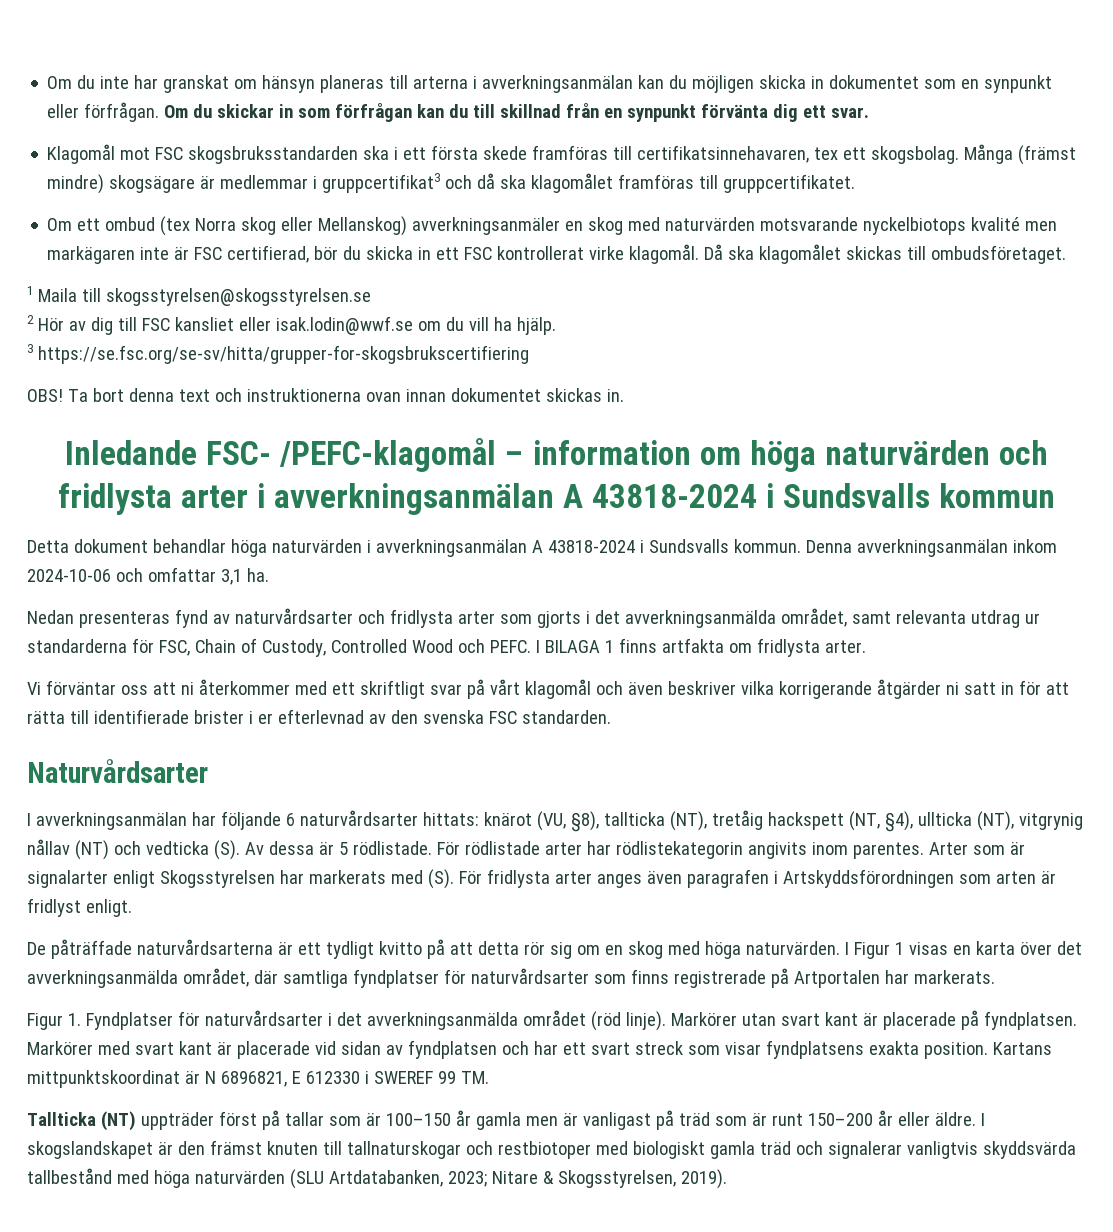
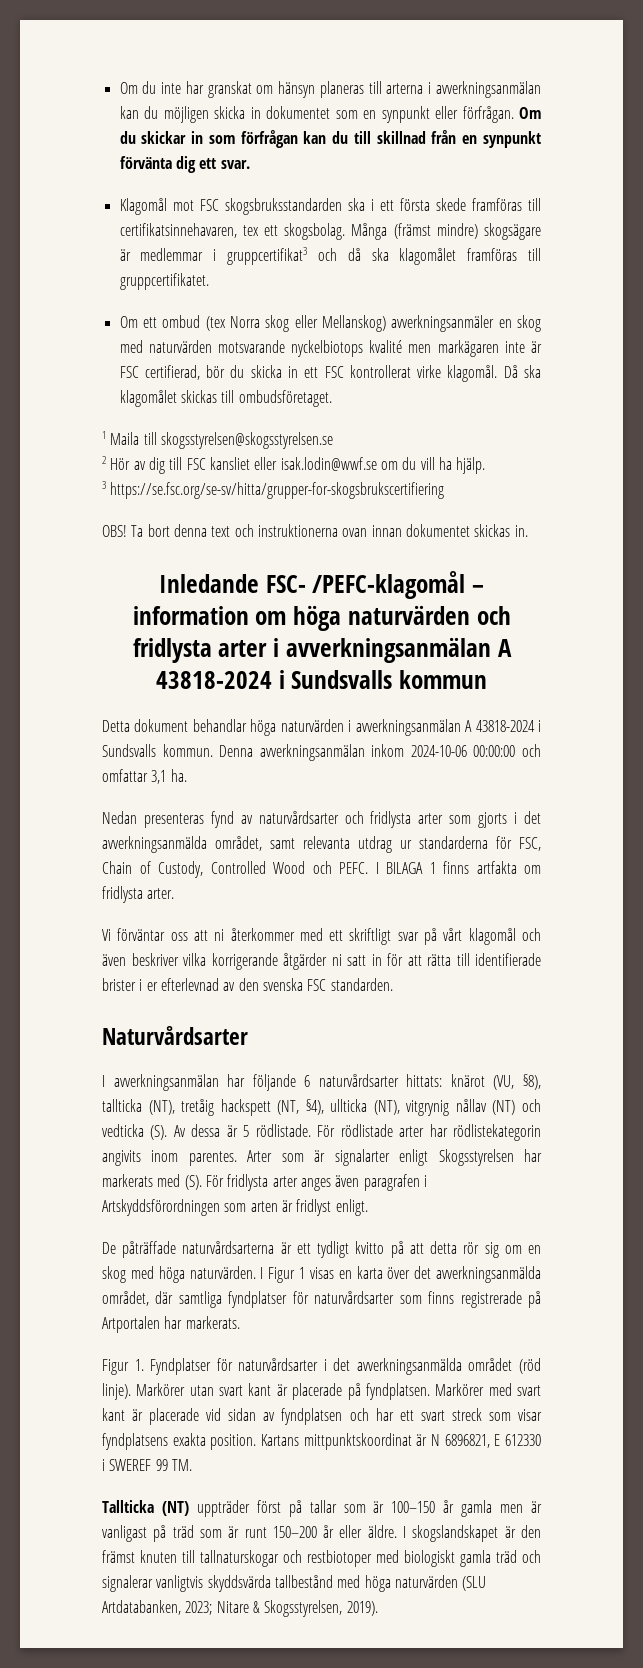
- Denna avverkningsanmälan inkom 2024-10-06 och omfattar 3,1 ha.
+ Denna avverkningsanmälan inkom 2024-10-06 00:00:00 och omfattar 3,1 ha.

